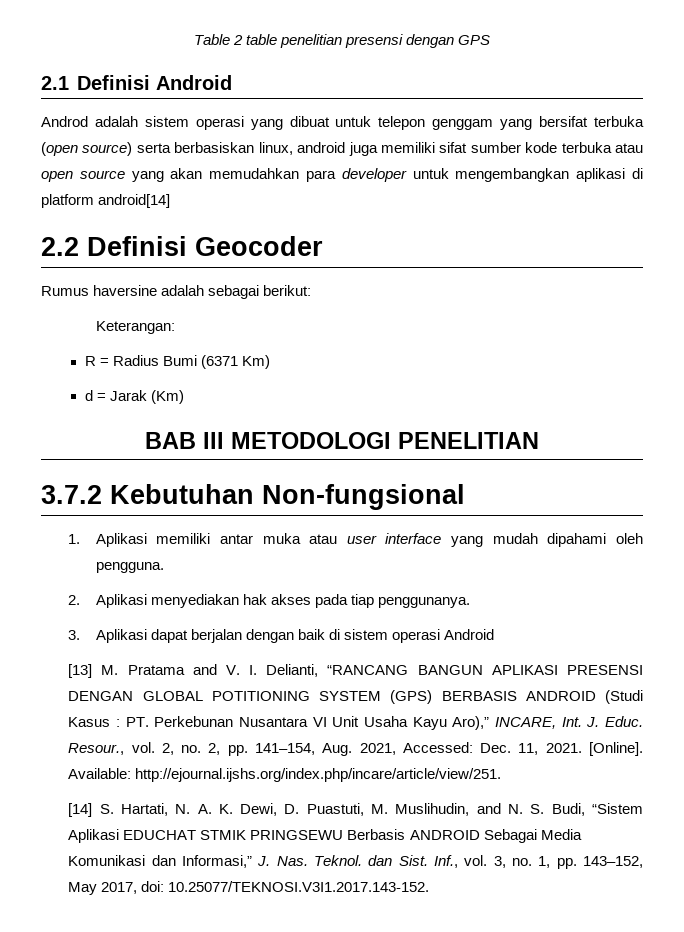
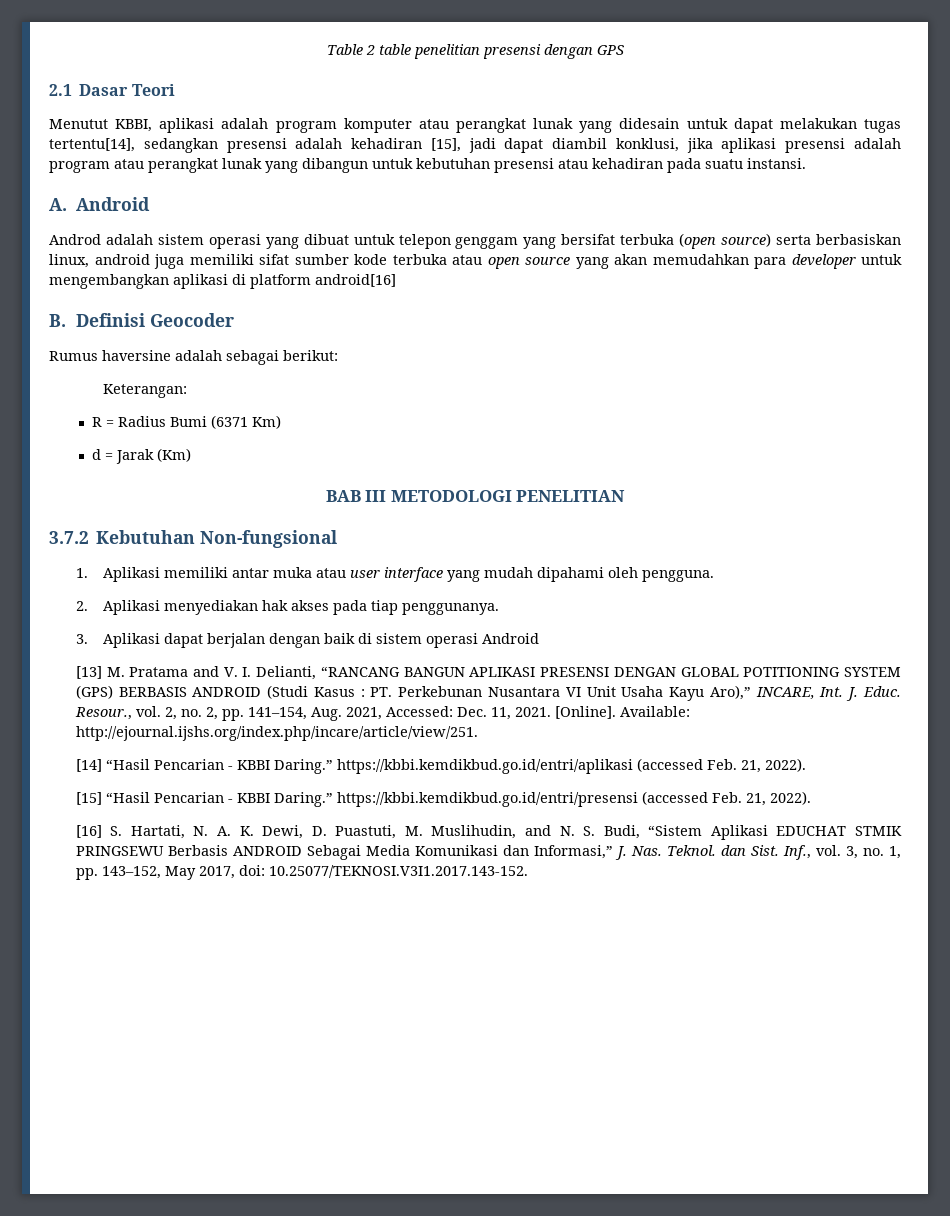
- 2.1 Definisi Android
+ 2.1 Dasar Teori
+ Menutut KBBI, aplikasi adalah program komputer atau perangkat lunak yang didesain untuk dapat melakukan tugas tertentu[14], sedangkan presensi adalah kehadiran [15], jadi dapat diambil konklusi, jika aplikasi presensi adalah program atau perangkat lunak yang dibangun untuk kebutuhan presensi atau kehadiran pada suatu instansi.
+ A. Android
- Androd adalah sistem operasi yang dibuat untuk telepon genggam yang bersifat terbuka (open source) serta berbasiskan linux, android juga memiliki sifat sumber kode terbuka atau open source yang akan memudahkan para developer untuk mengembangkan aplikasi di platform android[14]
- 2.2 Definisi Geocoder
+ Androd adalah sistem operasi yang dibuat untuk telepon genggam yang bersifat terbuka (open source) serta berbasiskan linux, android juga memiliki sifat sumber kode terbuka atau open source yang akan memudahkan para developer untuk mengembangkan aplikasi di platform android[16]
+ B. Definisi Geocoder
- [14] S. Hartati, N. A. K. Dewi, D. Puastuti, M. Muslihudin, and N. S. Budi, “Sistem Aplikasi EDUCHAT STMIK PRINGSEWU Berbasis ANDROID Sebagai Media Komunikasi dan Informasi,” J. Nas. Teknol. dan Sist.
+ [14] “Hasil Pencarian - KBBI Daring.” https://kbbi.kemdikbud.go.id/entri/aplikasi (accessed Feb. 21, 2022).
+ [15] “Hasil Pencarian - KBBI Daring.” https://kbbi.kemdikbud.go.id/entri/presensi (accessed Feb. 21, 2022).
+ [16] S. Hartati, N. A. K. Dewi, D. Puastuti, M. Muslihudin, and N. S. Budi, “Sistem Aplikasi EDUCHAT STMIK PRINGSEWU Berbasis ANDROID Sebagai Media Komunikasi dan Informasi,” J. Nas. Teknol. dan Sist.

